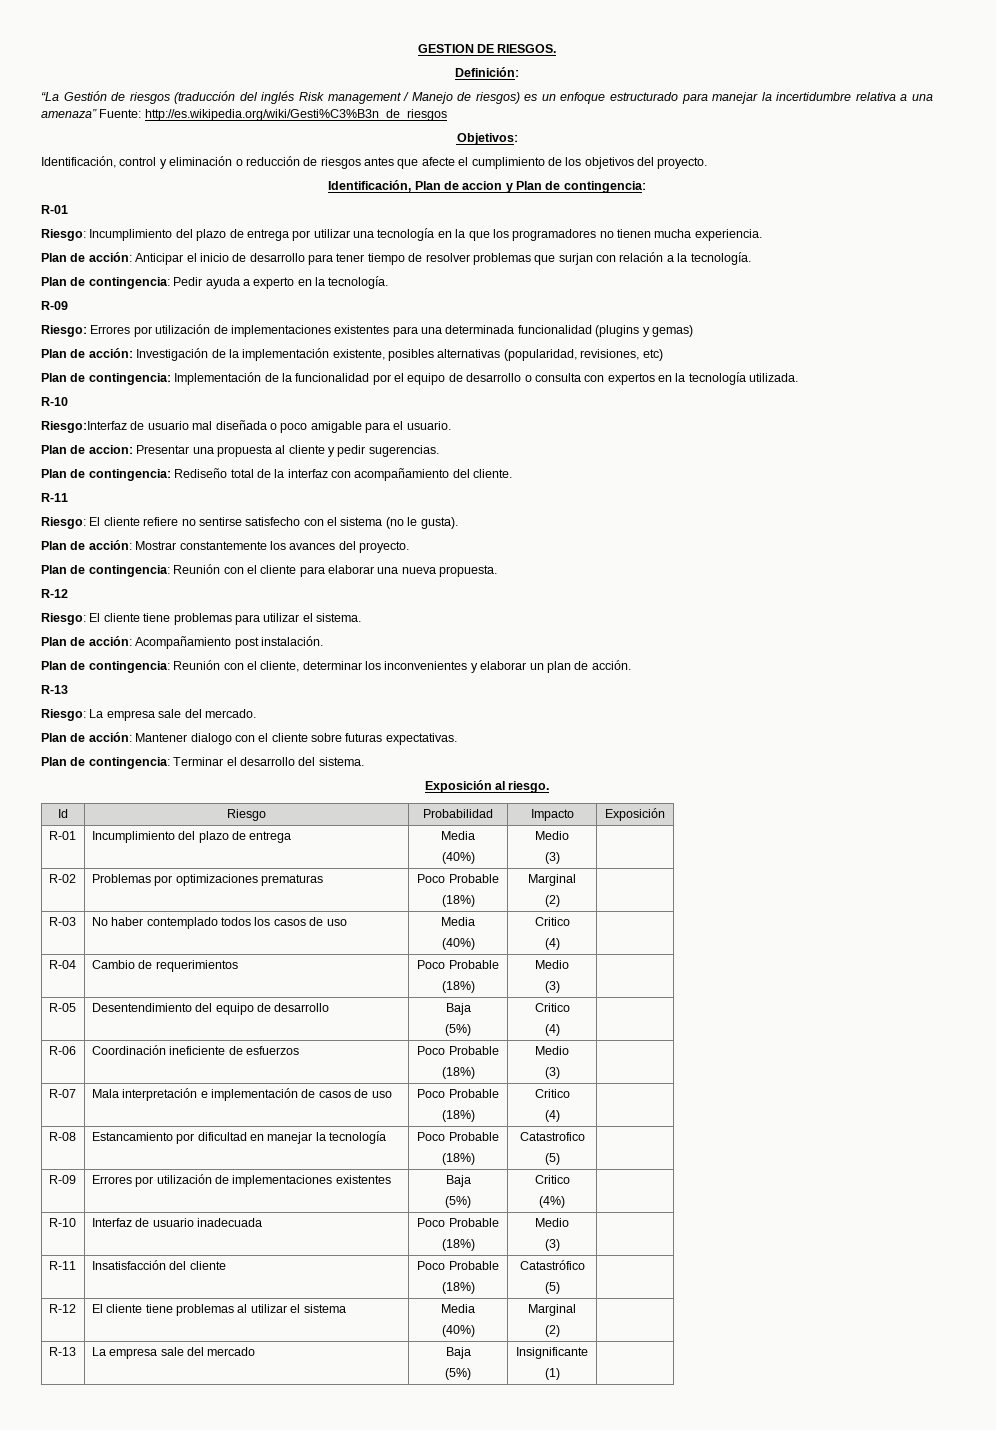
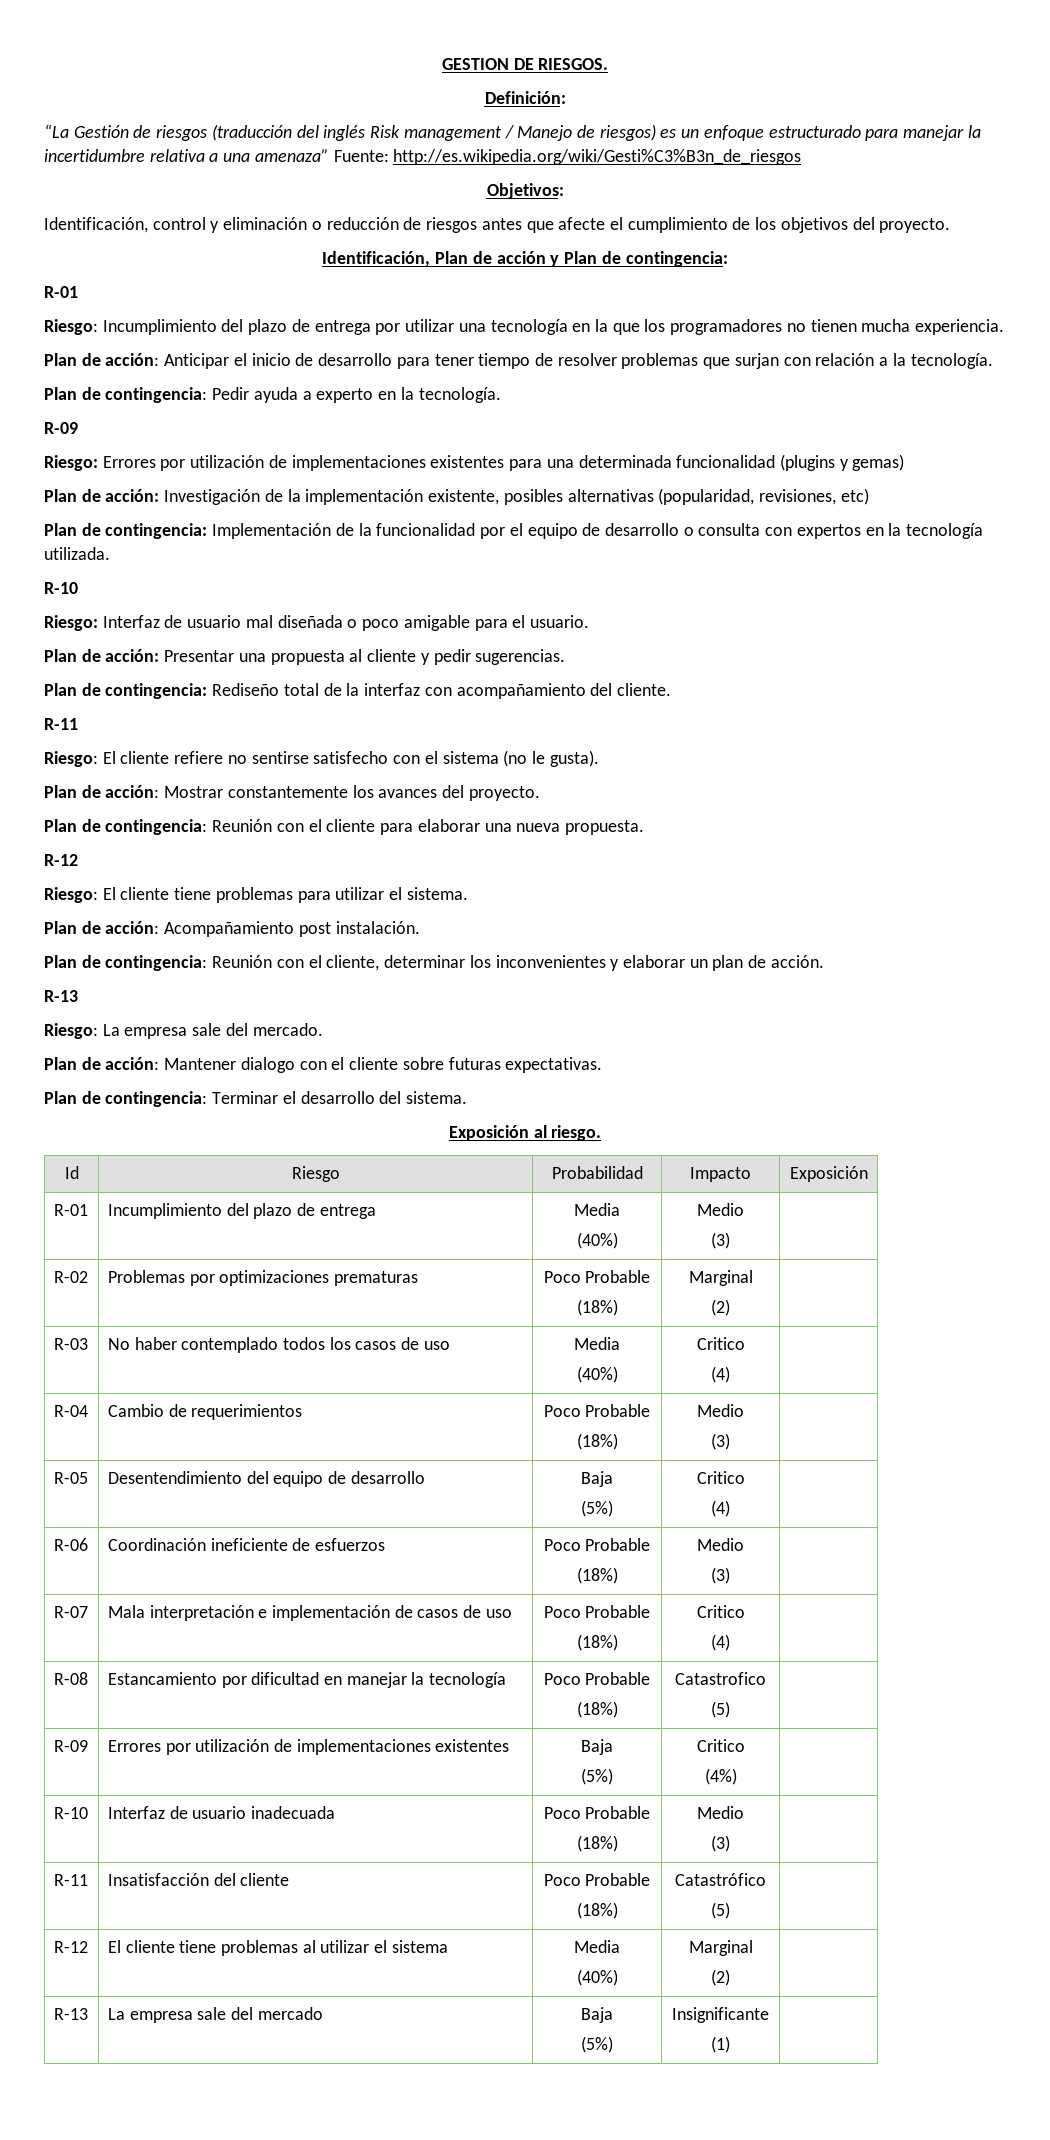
- Identificación, Plan de accion y Plan de contingencia:
+ Identificación, Plan de acción y Plan de contingencia:
- Riesgo:Interfaz de usuario mal diseñada o poco amigable para el usuario.
+ Riesgo: Interfaz de usuario mal diseñada o poco amigable para el usuario.
- Plan de accion: Presentar una propuesta al cliente y pedir sugerencias.
+ Plan de acción: Presentar una propuesta al cliente y pedir sugerencias.

